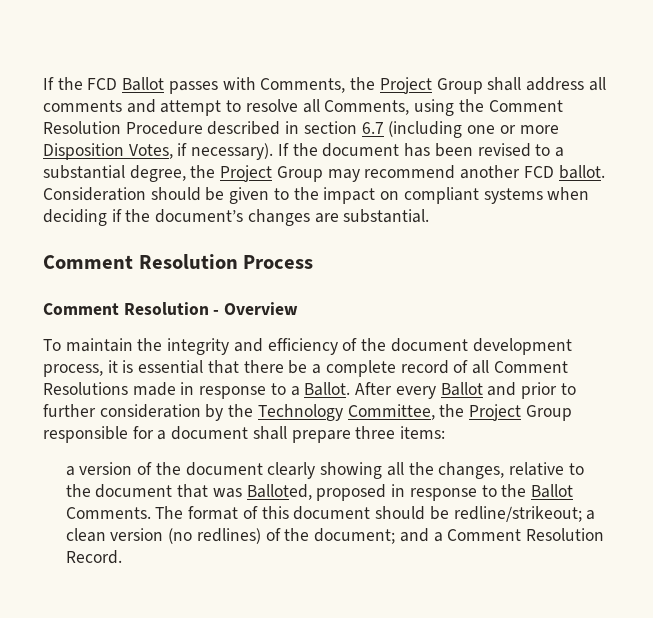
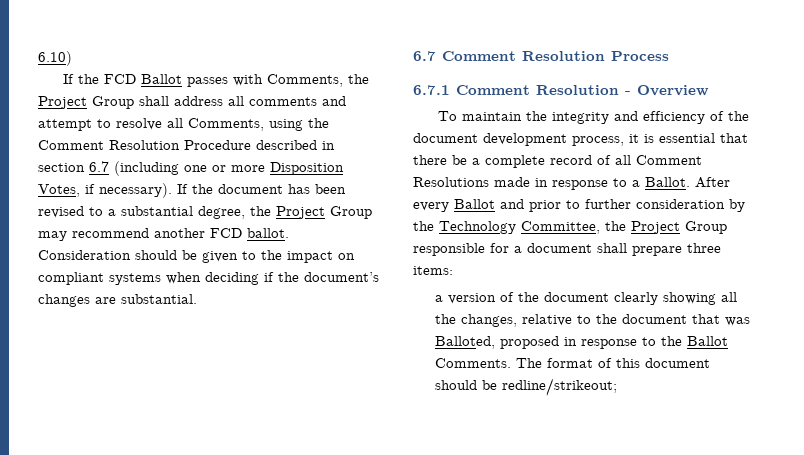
+ 6.10)
- Comment Resolution Process
+ 6.7 Comment Resolution Process
- Comment Resolution - Overview
+ 6.7.1 Comment Resolution - Overview
- The format of this document should be redline/strikeout; a clean version (no redlines) of the document; and a Comment Resolution Record.
+ The format of this document should be redline/strikeout;

